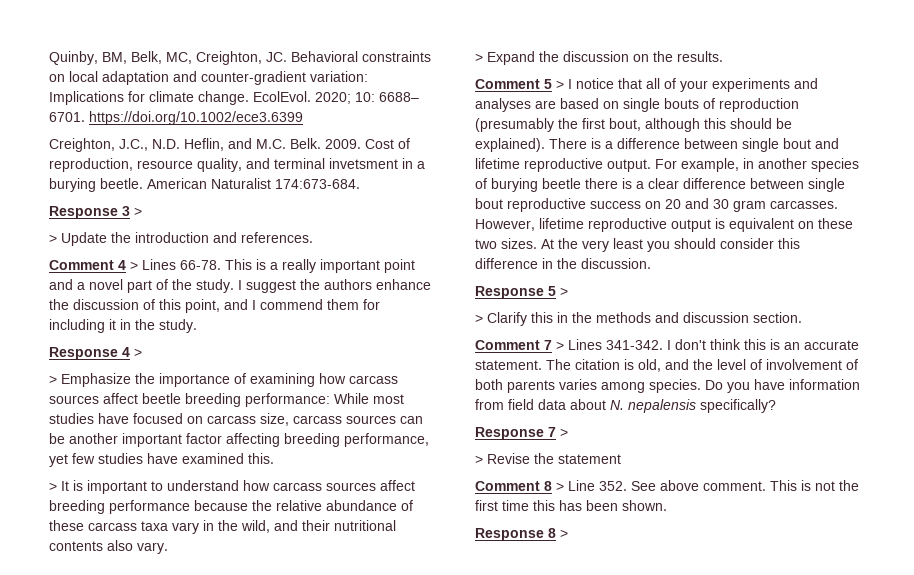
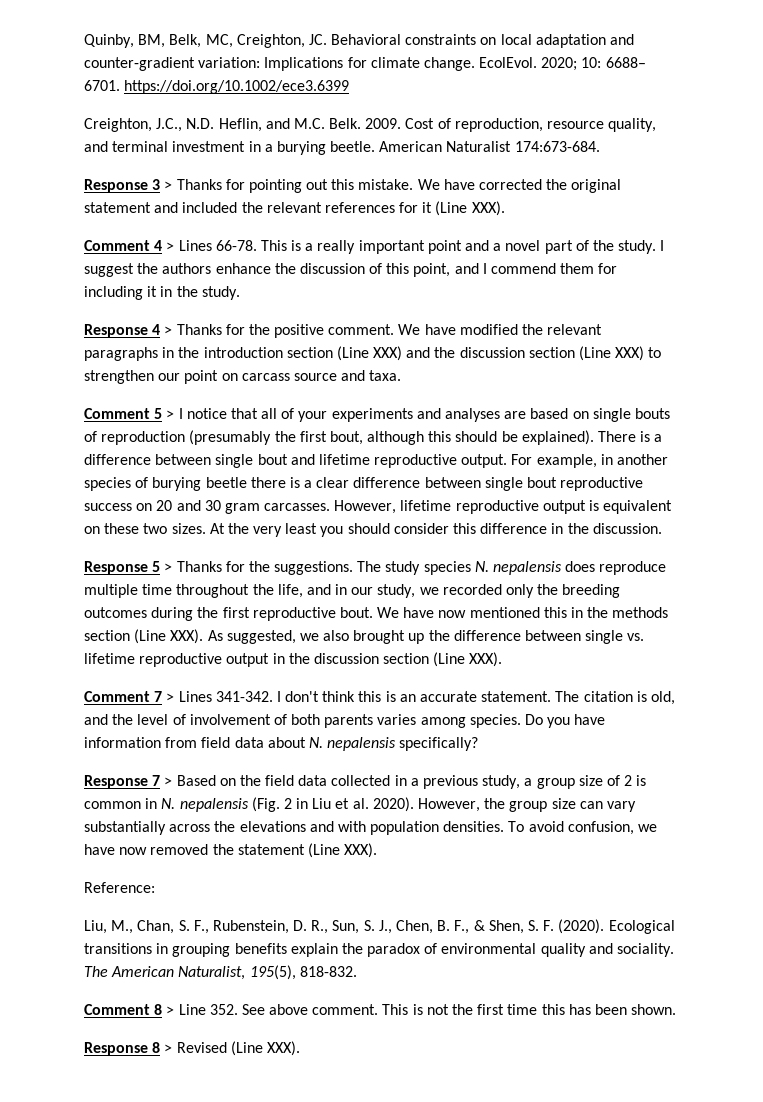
- Cost of reproduction, resource quality, and terminal invetsment in a burying beetle.
+ Cost of reproduction, resource quality, and terminal investment in a burying beetle.
- Response 3 >
- > Update the introduction and references.
+ Response 3 > Thanks for pointing out this mistake. We have corrected the original statement and included the relevant references for it (Line XXX).
- Response 4 >
- > Emphasize the importance of examining how carcass sources affect beetle breeding performance: While most studies have focused on carcass size, carcass sources can be another important factor affecting breeding performance, yet few studies have examined this.
- > It is important to understand how carcass sources affect breeding performance because the relative abundance of these carcass taxa vary in the wild, and their nutritional contents also vary.
- > Expand the discussion on the results.
+ Response 4 > Thanks for the positive comment. We have modified the relevant paragraphs in the introduction section (Line XXX) and the discussion section (Line XXX) to strengthen our point on carcass source and taxa.
- Response 5 >
- > Clarify this in the methods and discussion section.
+ Response 5 > Thanks for the suggestions. The study species N. nepalensis does reproduce multiple time throughout the life, and in our study, we recorded only the breeding outcomes during the first reproductive bout. We have now mentioned this in the methods section (Line XXX). As suggested, we also brought up the difference between single vs. lifetime reproductive output in the discussion section (Line XXX).
- Response 7 >
- > Revise the statement
+ Response 7 > Based on the field data collected in a previous study, a group size of 2 is common in N. nepalensis (Fig. 2 in Liu et al. 2020). However, the group size can vary substantially across the elevations and with population densities. To avoid confusion, we have now removed the statement (Line XXX).
+ Reference:
+ Liu, M., Chan, S. F., Rubenstein, D. R., Sun, S. J., Chen, B. F., & Shen, S. F. (2020). Ecological transitions in grouping benefits explain the paradox of environmental quality and sociality. The American Naturalist, 195(5), 818-832.
- Response 8 >
+ Response 8 > Revised (Line XXX).

